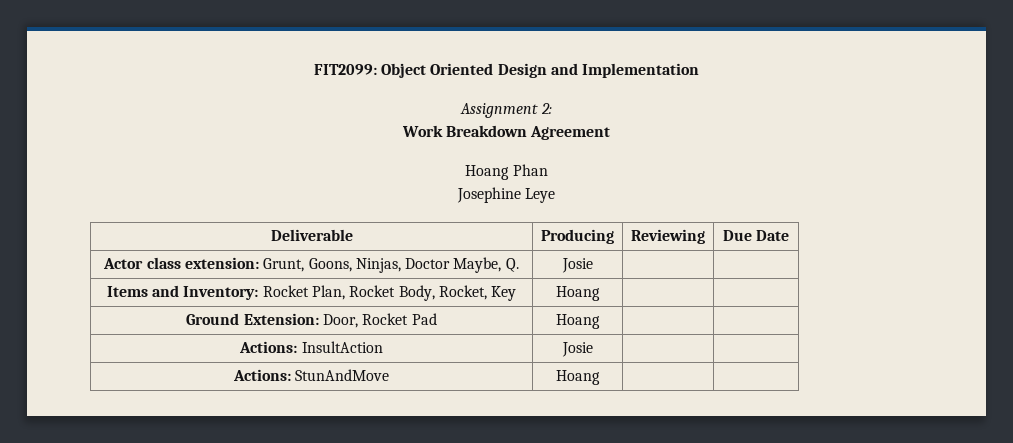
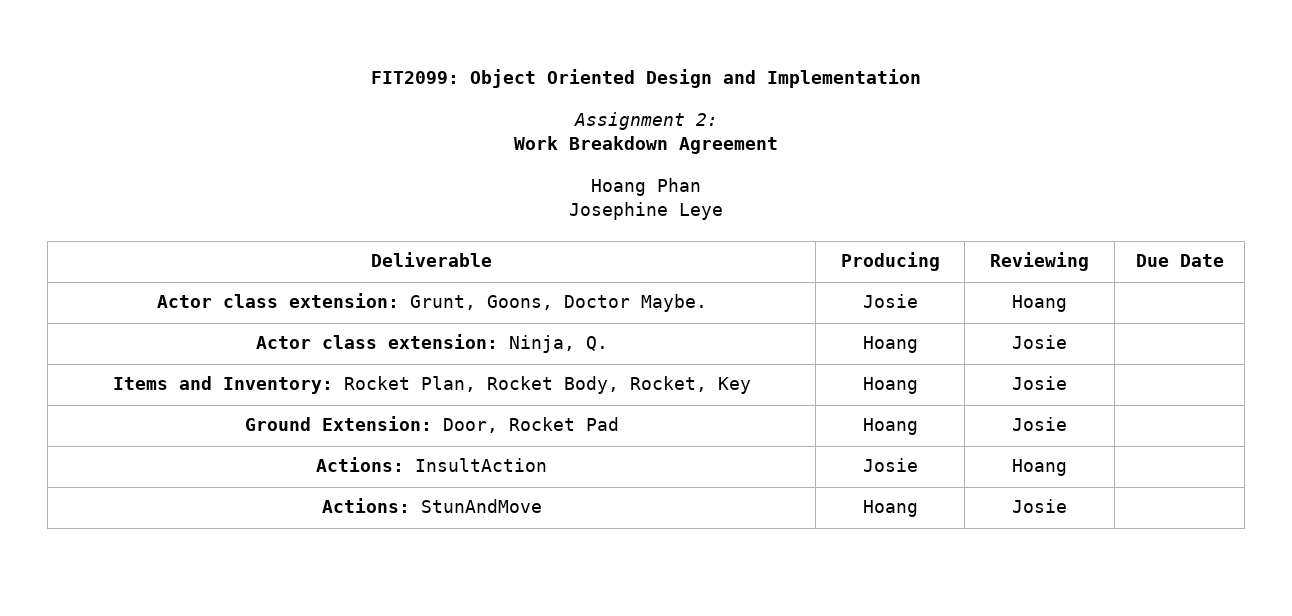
- Actor class extension: Grunt, Goons, Ninjas, Doctor Maybe, Q. | Josie | |
+ Actor class extension: Grunt, Goons, Doctor Maybe. | Josie | Hoang |
+ Actor class extension: Ninja, Q. | Hoang | Josie |
- Items and Inventory: Rocket Plan, Rocket Body, Rocket, Key | Hoang | |
+ Items and Inventory: Rocket Plan, Rocket Body, Rocket, Key | Hoang | Josie |
- Ground Extension: Door, Rocket Pad | Hoang | |
+ Ground Extension: Door, Rocket Pad | Hoang | Josie |
- Actions: InsultAction | Josie | |
+ Actions: InsultAction | Josie | Hoang |
- Actions: StunAndMove | Hoang | |
+ Actions: StunAndMove | Hoang | Josie |

